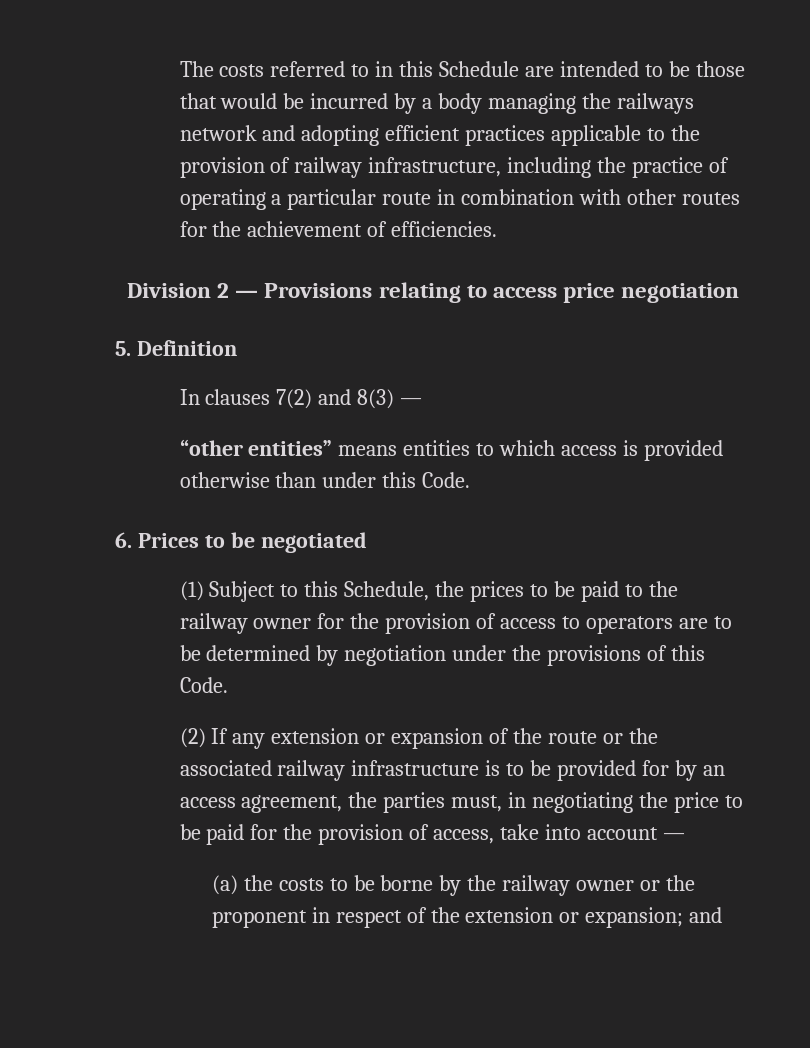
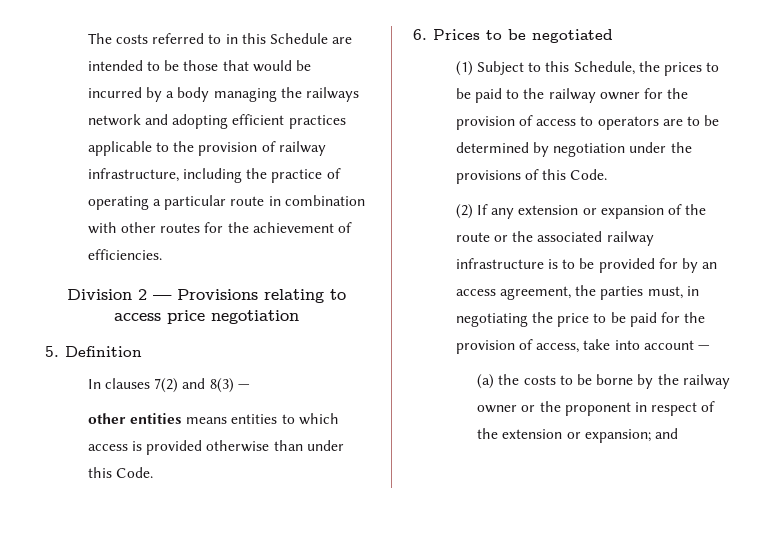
- “other entities” means entities to which access is provided otherwise than under this Code.
+ other entities means entities to which access is provided otherwise than under this Code.

